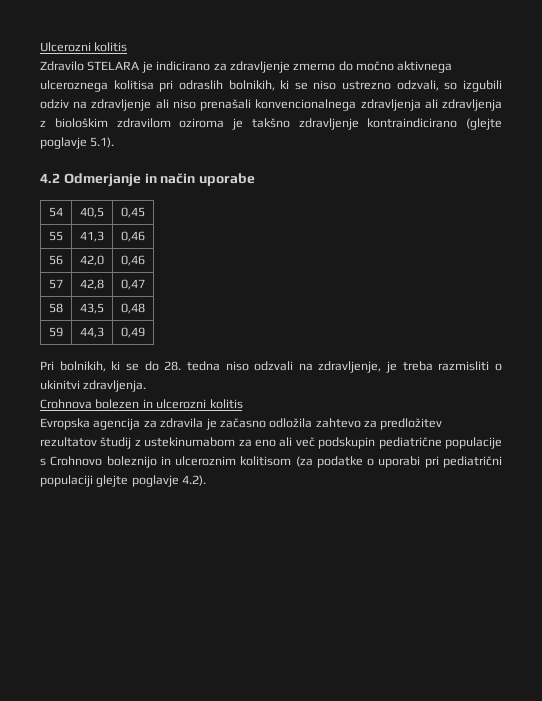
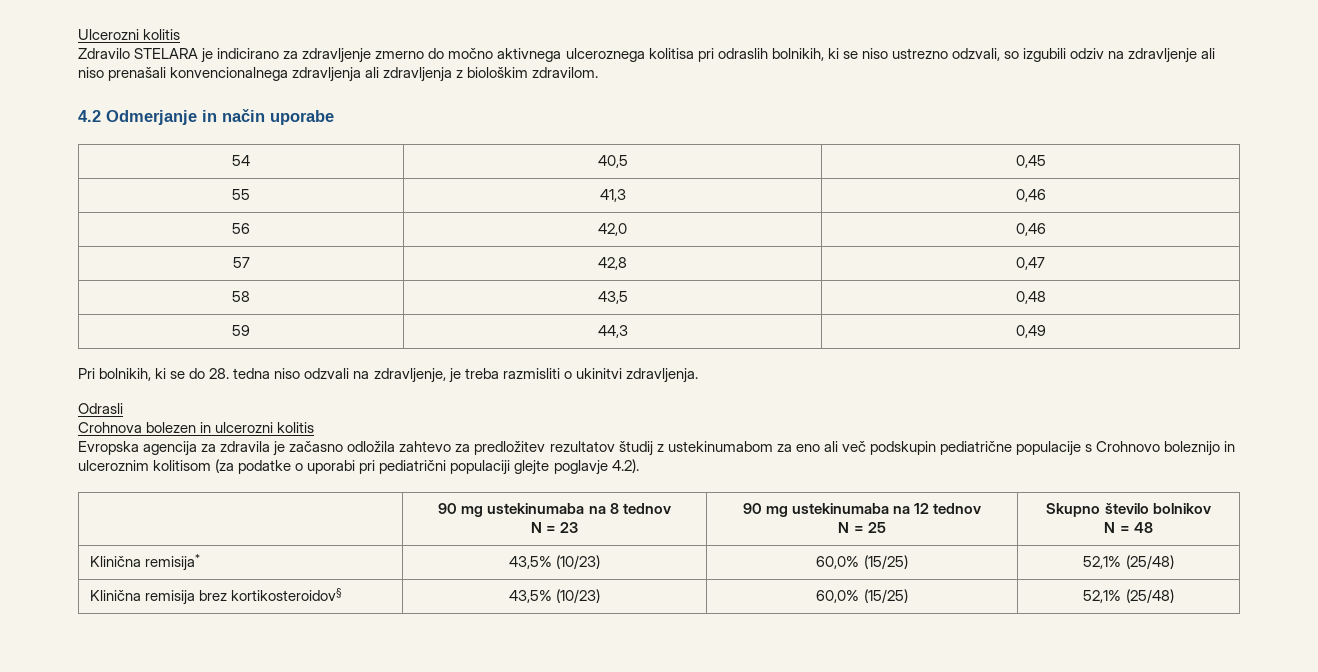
- Zdravilo STELARA je indicirano za zdravljenje zmerno do močno aktivnega ulceroznega kolitisa pri odraslih bolnikih, ki se niso ustrezno odzvali, so izgubili odziv na zdravljenje ali niso prenašali konvencionalnega zdravljenja ali zdravljenja z biološkim zdravilom oziroma je takšno zdravljenje kontraindicirano (glejte poglavje 5.1).
+ Zdravilo STELARA je indicirano za zdravljenje zmerno do močno aktivnega ulceroznega kolitisa pri odraslih bolnikih, ki se niso ustrezno odzvali, so izgubili odziv na zdravljenje ali niso prenašali konvencionalnega zdravljenja ali zdravljenja z biološkim zdravilom.
+ Odrasli
+ | 90 mg ustekinumaba na 8 tednov
+ N = 23 | 90 mg ustekinumaba na 12 tednov
+ N = 25 | Skupno število bolnikov
+ N = 48
+ Klinična remisija* | 43,5% (10/23) | 60,0% (15/25) | 52,1% (25/48)
+ Klinična remisija brez kortikosteroidov§ | 43,5% (10/23) | 60,0% (15/25) | 52,1% (25/48)

